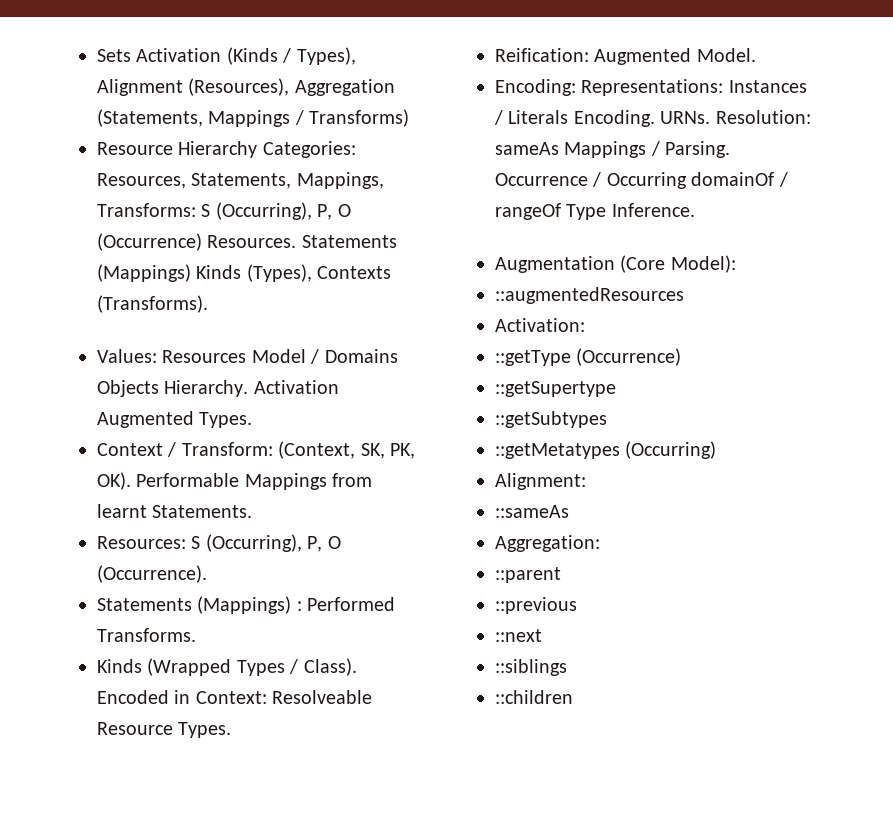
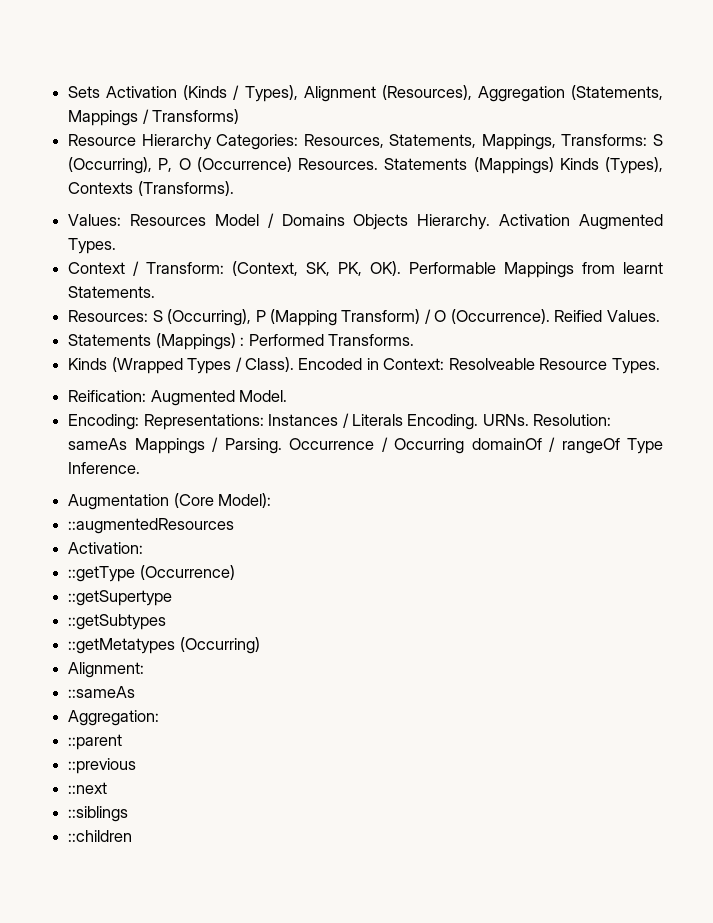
- Resources: S (Occurring), P, O (Occurrence).
+ Resources: S (Occurring), P (Mapping Transform) / O (Occurrence). Reified Values.

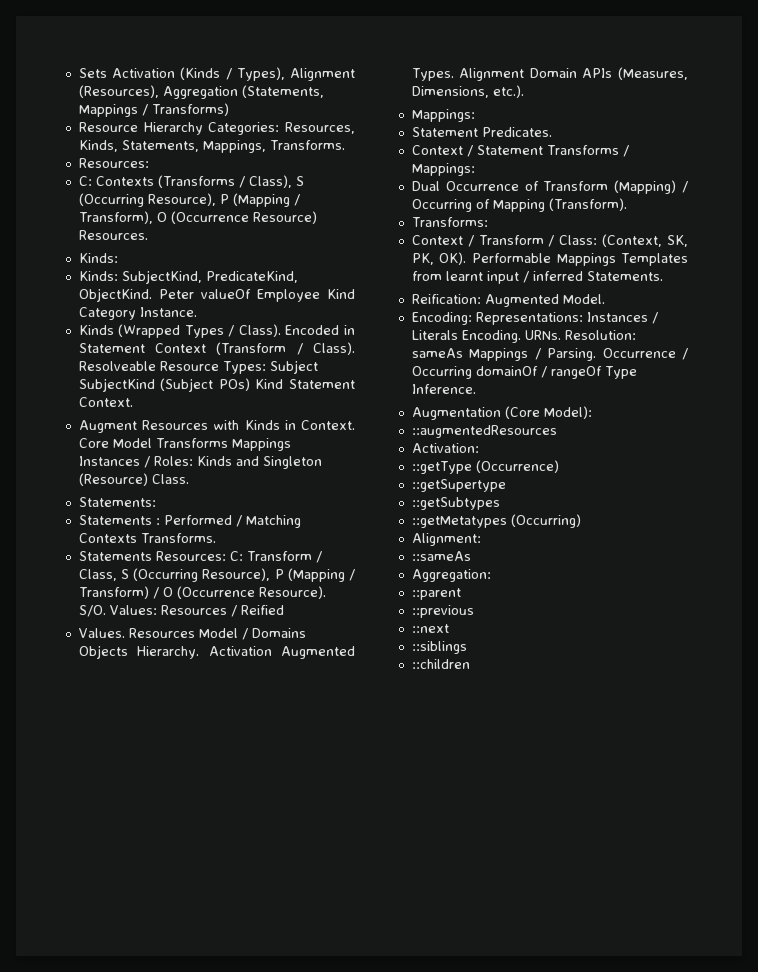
- Resource Hierarchy Categories: Resources, Statements, Mappings, Transforms: S (Occurring), P, O (Occurrence) Resources. Statements (Mappings) Kinds (Types), Contexts (Transforms).
- Values: Resources Model / Domains Objects Hierarchy.
+ Resource Hierarchy Categories: Resources, Kinds, Statements, Mappings, Transforms.
+ Resources:
+ C: Contexts (Transforms / Class), S (Occurring Resource), P (Mapping / Transform), O (Occurrence Resource) Resources.
+ Kinds:
+ Kinds: SubjectKind, PredicateKind, ObjectKind. Peter valueOf Employee Kind Category Instance.
+ Kinds (Wrapped Types / Class). Encoded in Statement Context (Transform / Class). Resolveable Resource Types: Subject SubjectKind (Subject POs) Kind Statement Context.
+ Augment Resources with Kinds in Context. Core Model Transforms Mappings Instances / Roles: Kinds and Singleton (Resource) Class.
+ Statements:
+ Statements : Performed / Matching Contexts Transforms.
+ Statements Resources: C: Transform / Class, S (Occurring Resource), P (Mapping / Transform) / O (Occurrence Resource). S/O. Values: Resources / Reified
+ Values. Resources Model / Domains Objects Hierarchy.
- Activation Augmented Types.
- Context / Transform: (Context, SK, PK, OK). Performable Mappings from learnt Statements.
- Resources: S (Occurring), P (Mapping Transform) / O (Occurrence). Reified Values.
- Statements (Mappings) : Performed Transforms.
- Kinds (Wrapped Types / Class). Encoded in Context: Resolveable Resource Types.
+ Activation Augmented Types. Alignment Domain APIs (Measures, Dimensions, etc.).
+ Mappings:
+ Statement Predicates.
+ Context / Statement Transforms / Mappings:
+ Dual Occurrence of Transform (Mapping) / Occurring of Mapping (Transform).
+ Transforms:
+ Context / Transform / Class: (Context, SK, PK, OK). Performable Mappings Templates from learnt input / inferred Statements.

